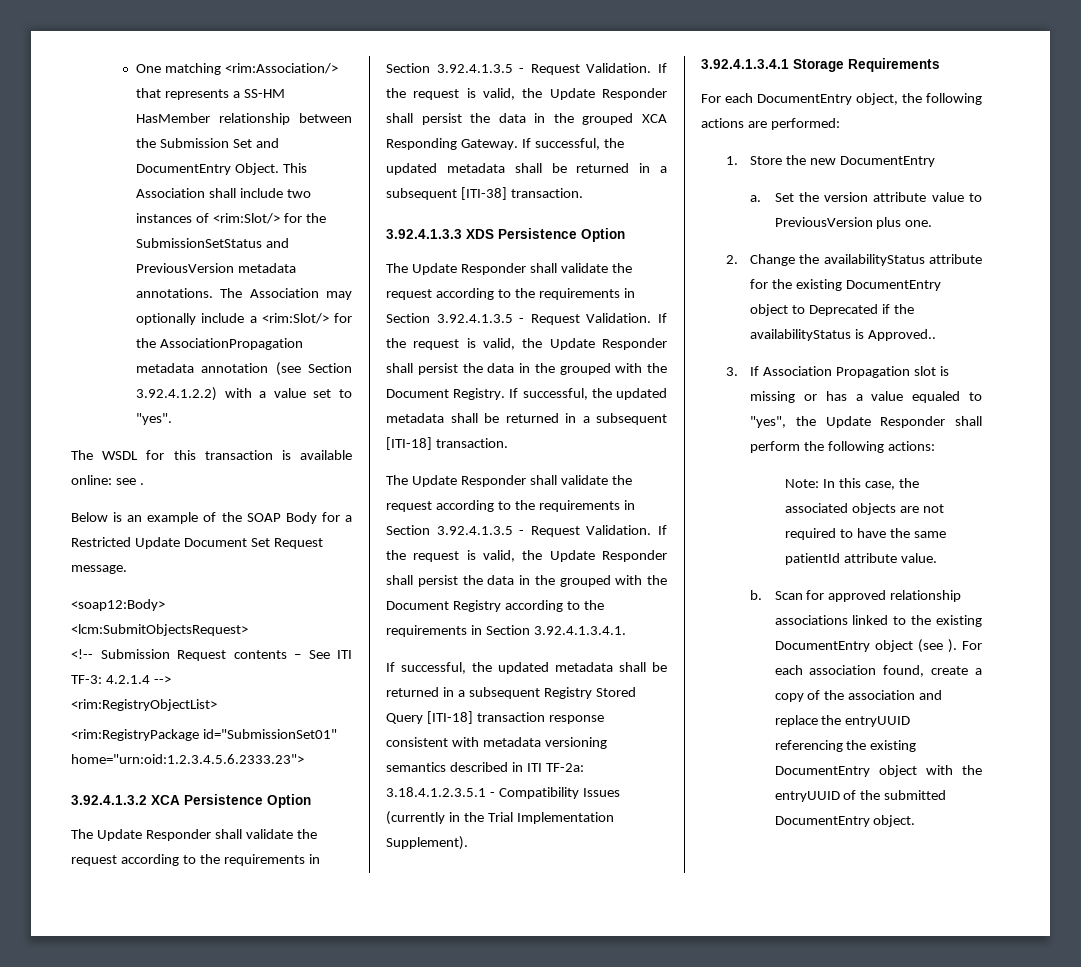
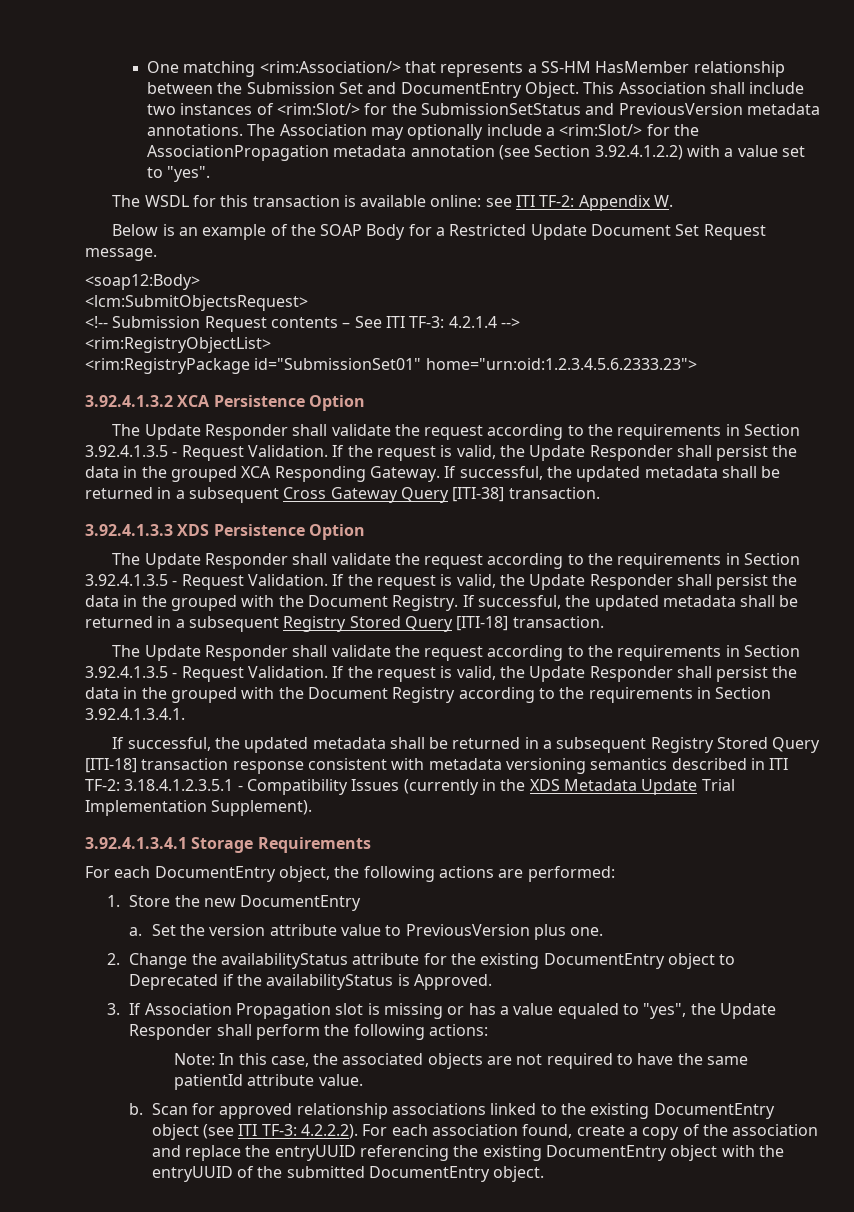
- The WSDL for this transaction is available online: see .
+ The WSDL for this transaction is available online: see ITI TF-2: Appendix W.
- If successful, the updated metadata shall be returned in a subsequent [ITI-38] transaction.
+ If successful, the updated metadata shall be returned in a subsequent Cross Gateway Query [ITI-38] transaction.
- If successful, the updated metadata shall be returned in a subsequent [ITI-18] transaction.
+ If successful, the updated metadata shall be returned in a subsequent Registry Stored Query [ITI-18] transaction.
- If successful, the updated metadata shall be returned in a subsequent Registry Stored Query [ITI-18] transaction response consistent with metadata versioning semantics described in ITI TF-2a: 3.18.4.1.2.3.5.1 - Compatibility Issues (currently in the Trial Implementation Supplement).
+ If successful, the updated metadata shall be returned in a subsequent Registry Stored Query [ITI-18] transaction response consistent with metadata versioning semantics described in ITI TF-2: 3.18.4.1.2.3.5.1 - Compatibility Issues (currently in the XDS Metadata Update Trial Implementation Supplement).
- 2. Change the availabilityStatus attribute for the existing DocumentEntry object to Deprecated if the availabilityStatus is Approved..
+ 2. Change the availabilityStatus attribute for the existing DocumentEntry object to Deprecated if the availabilityStatus is Approved.
- Scan for approved relationship associations linked to the existing DocumentEntry object (see ). For each association found, create a copy of the association and replace the entryUUID referencing the existing DocumentEntry object with the entryUUID of the submitted DocumentEntry object.
+ Scan for approved relationship associations linked to the existing DocumentEntry object (see ITI TF-3: 4.2.2.2). For each association found, create a copy of the association and replace the entryUUID referencing the existing DocumentEntry object with the entryUUID of the submitted DocumentEntry object.

